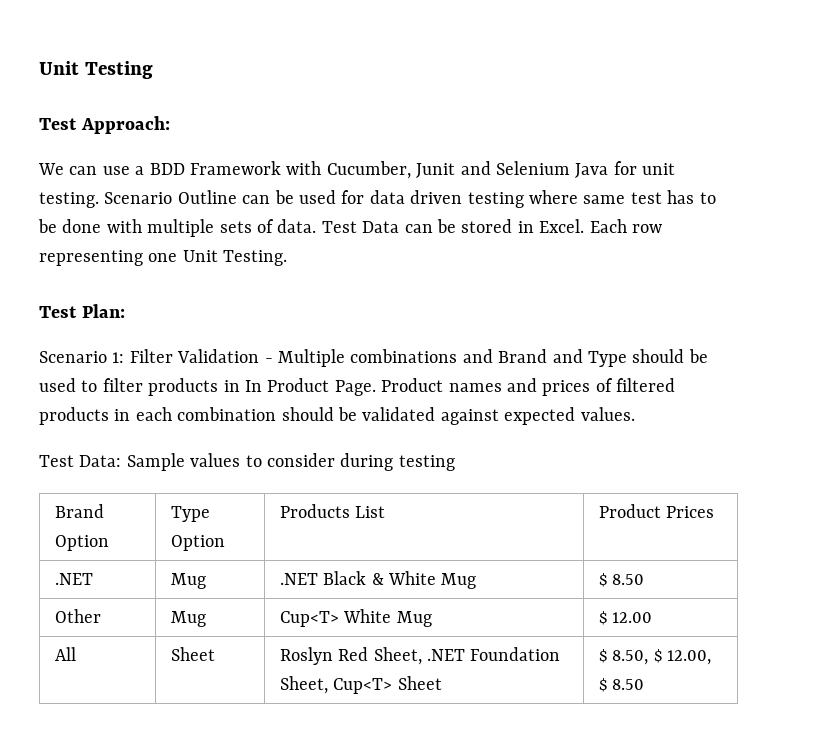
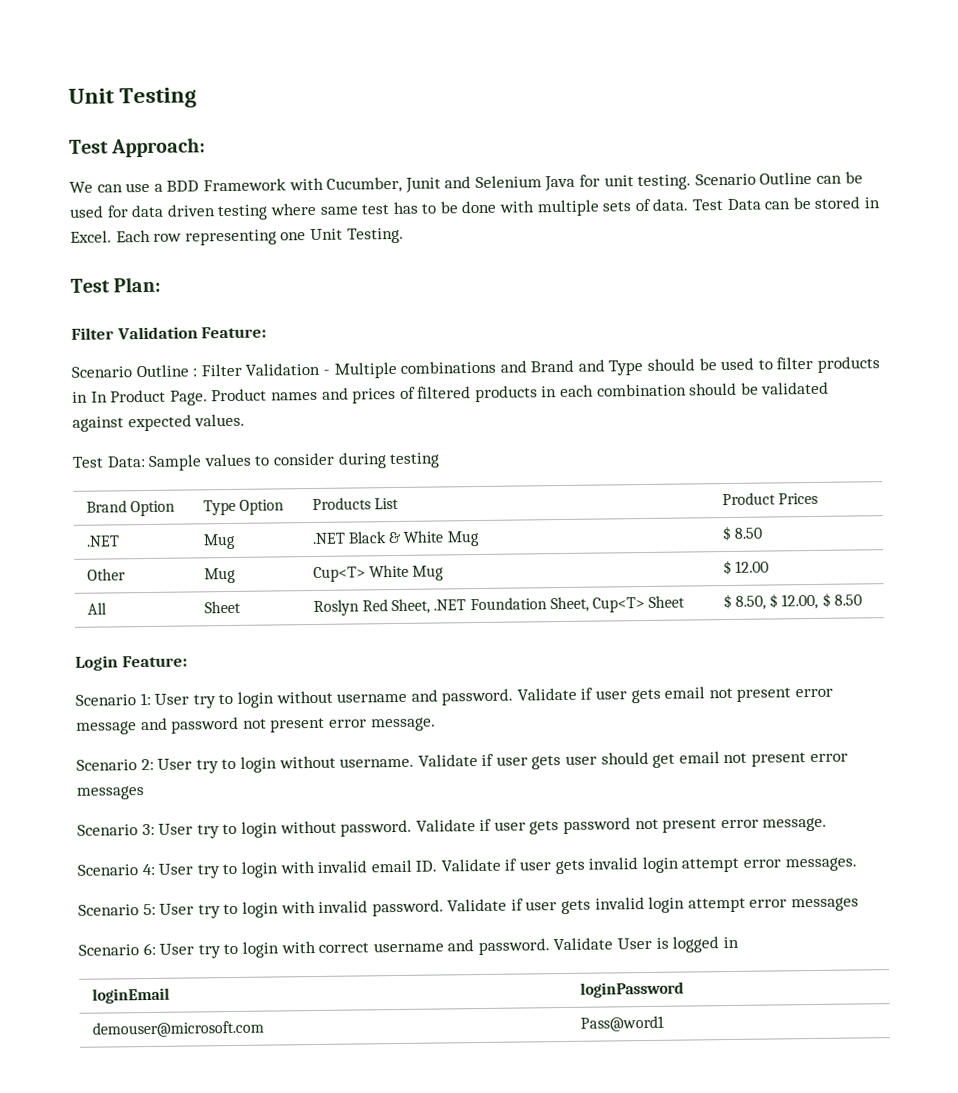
- Scenario 1: Filter Validation - Multiple combinations and Brand and Type should be used to filter products in In Product Page.
+ Filter Validation Feature:
+ Scenario Outline : Filter Validation - Multiple combinations and Brand and Type should be used to filter products in In Product Page.
+ Login Feature:
+ Scenario 1: User try to login without username and password. Validate if user gets email not present error message and password not present error message.
+ Scenario 2: User try to login without username. Validate if user gets user should get email not present error messages
+ Scenario 3: User try to login without password. Validate if user gets password not present error message.
+ Scenario 4: User try to login with invalid email ID. Validate if user gets invalid login attempt error messages.
+ Scenario 5: User try to login with invalid password. Validate if user gets invalid login attempt error messages
+ Scenario 6: User try to login with correct username and password. Validate User is logged in
+ loginEmail | loginPassword
+ demouser@microsoft.com | Pass@word1

